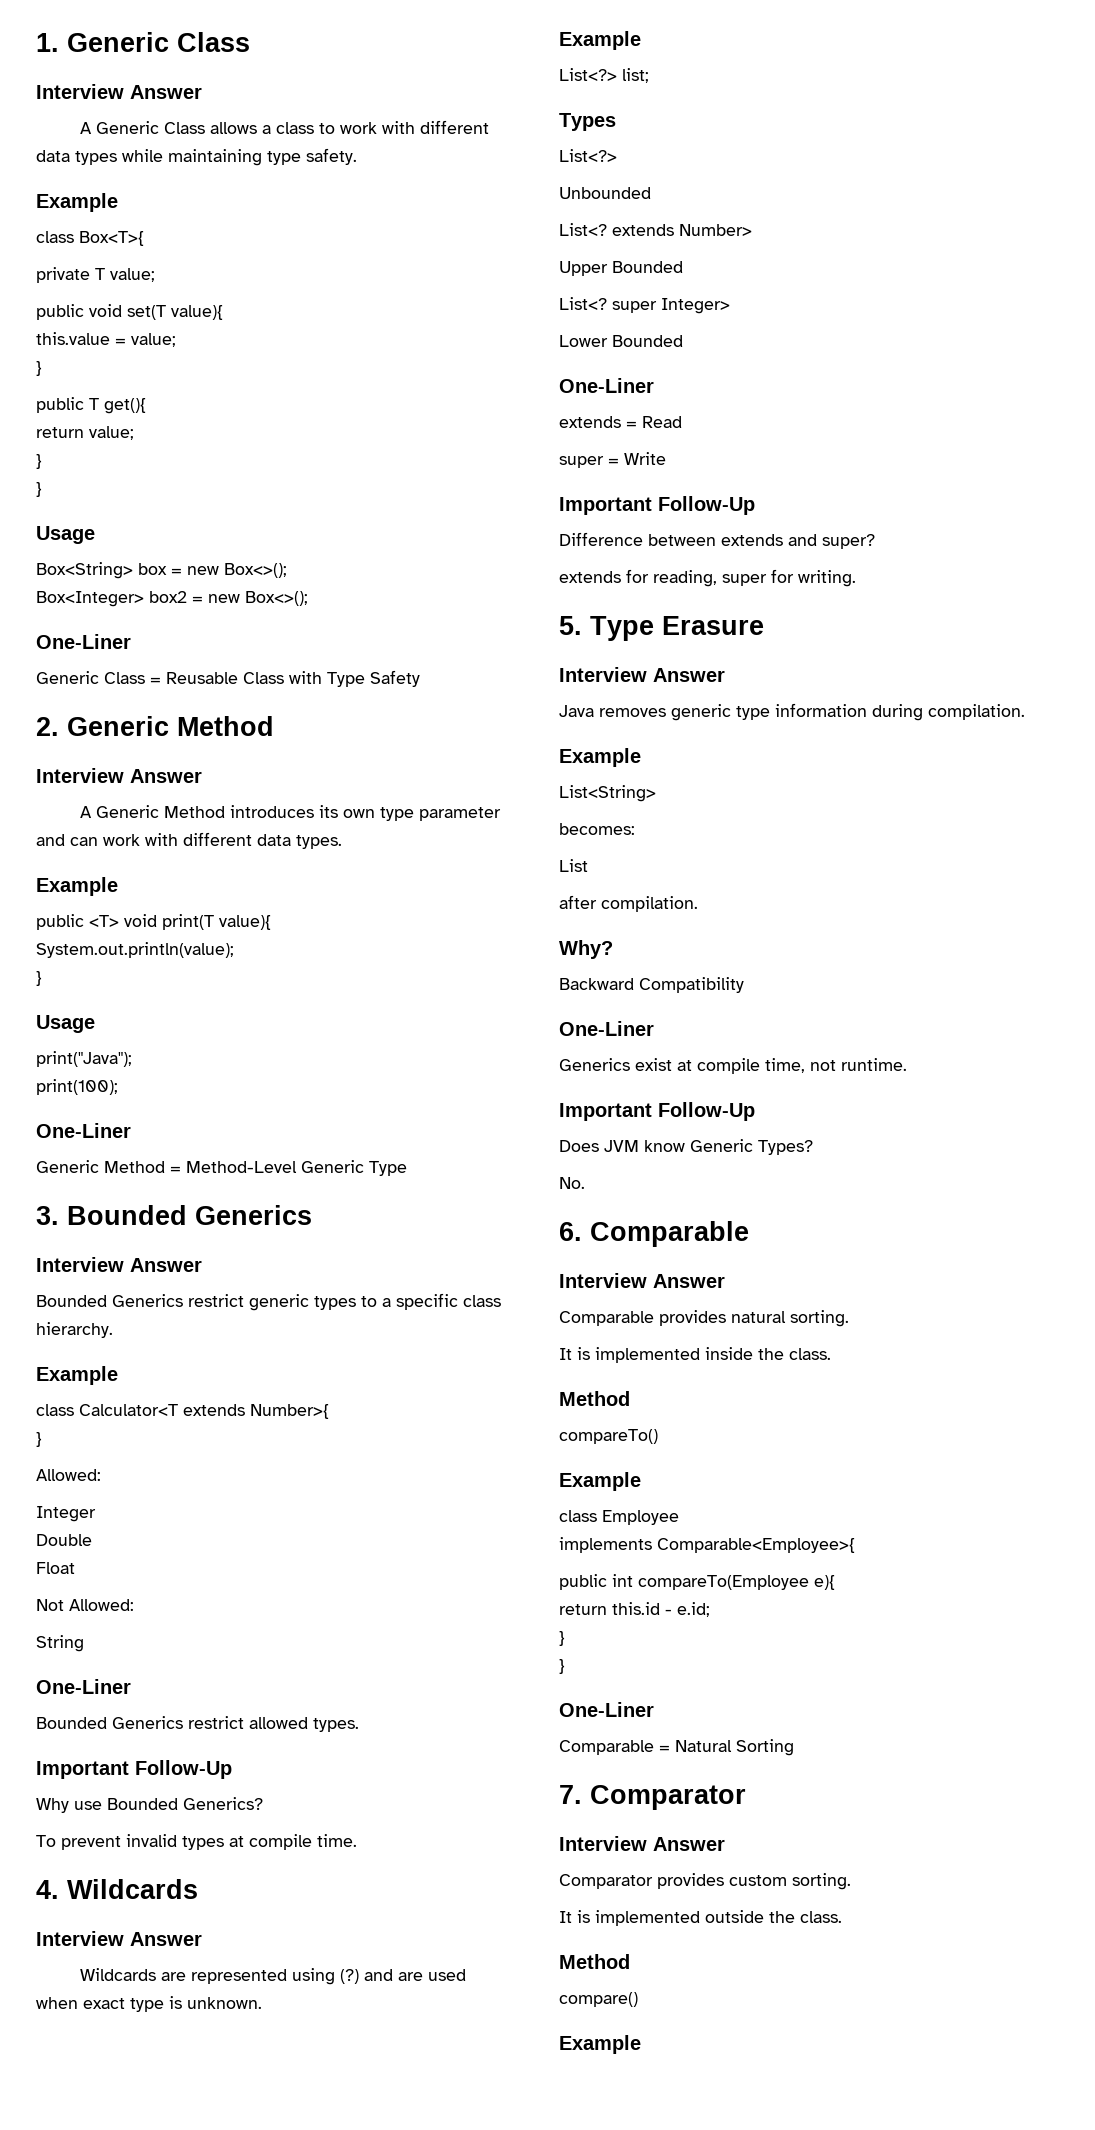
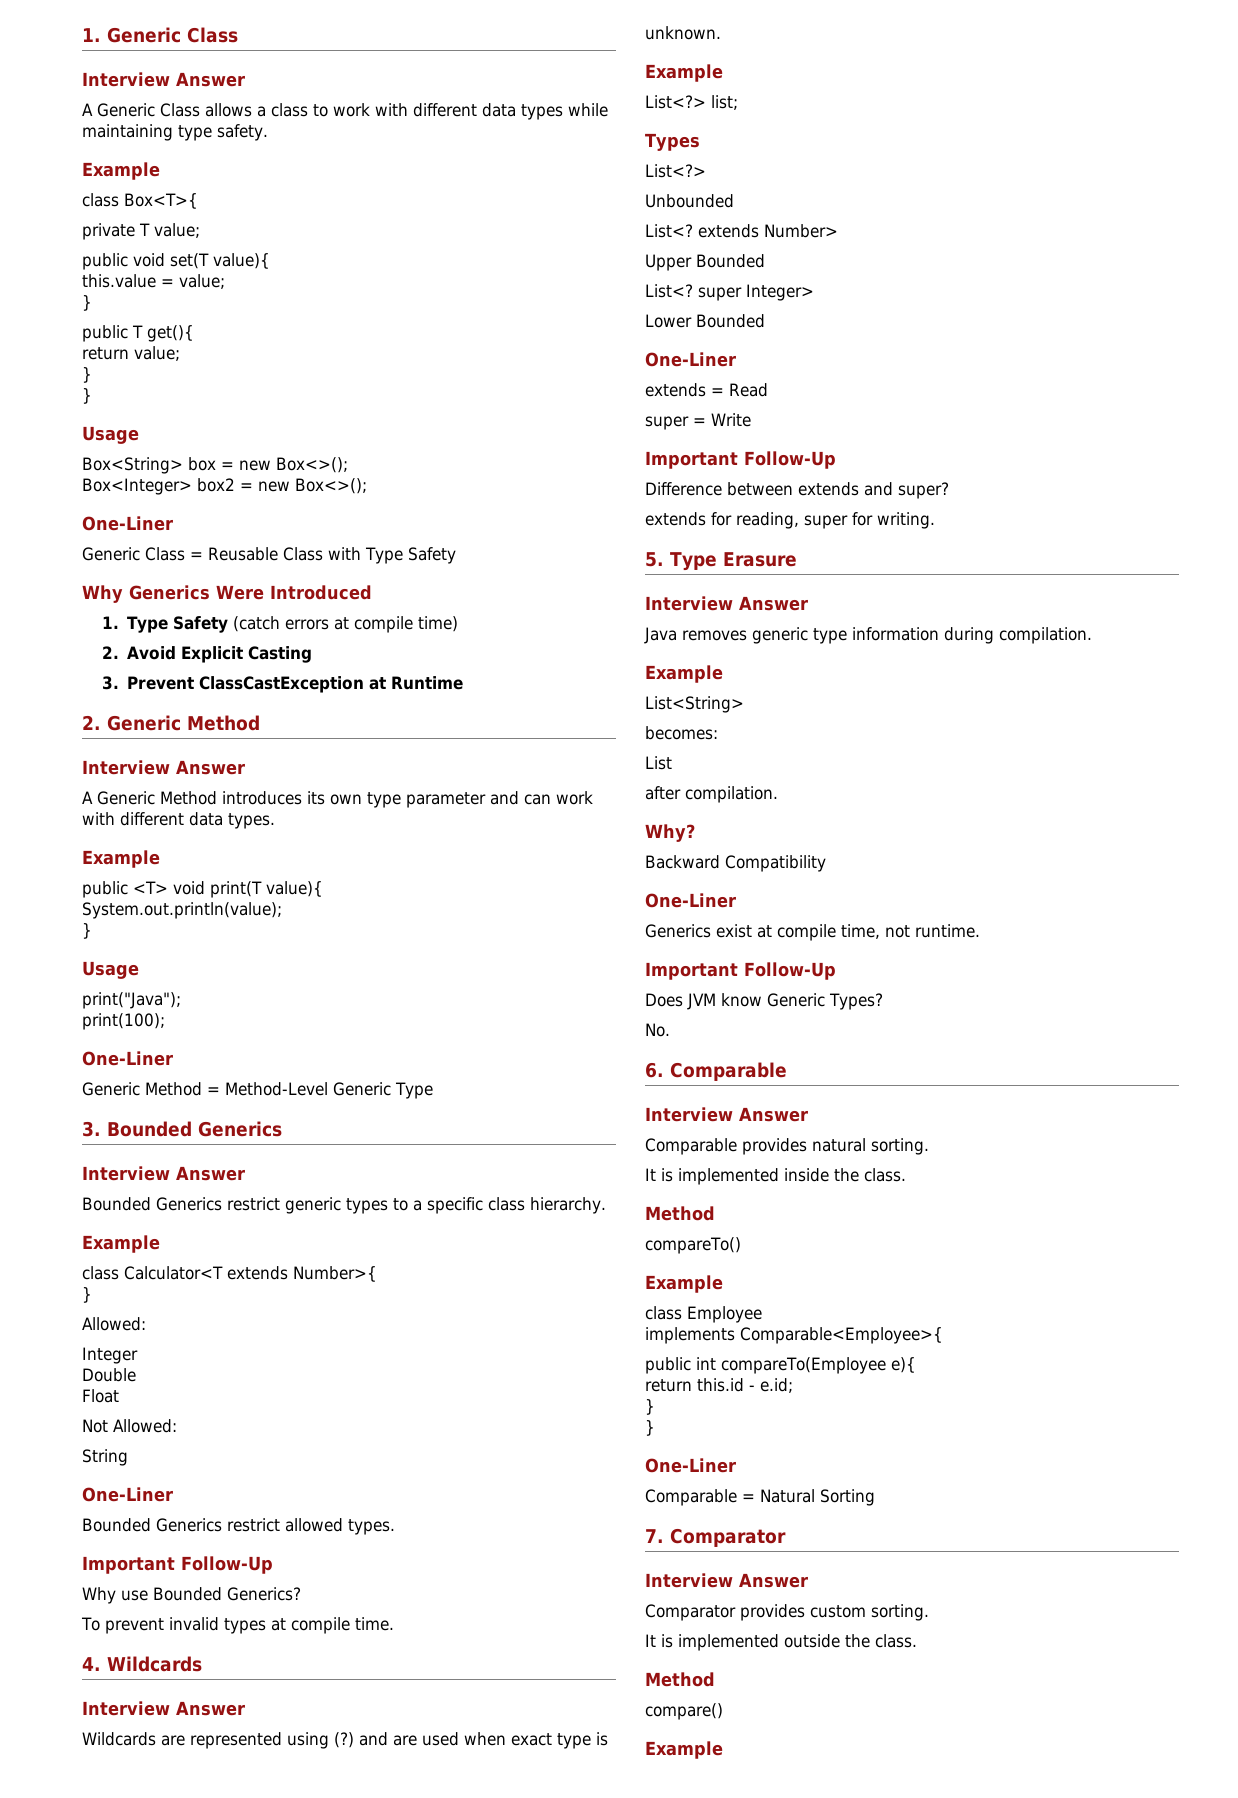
+ Why Generics Were Introduced
+ 1. Type Safety (catch errors at compile time)
+ 2. Avoid Explicit Casting
+ 3. Prevent ClassCastException at Runtime

